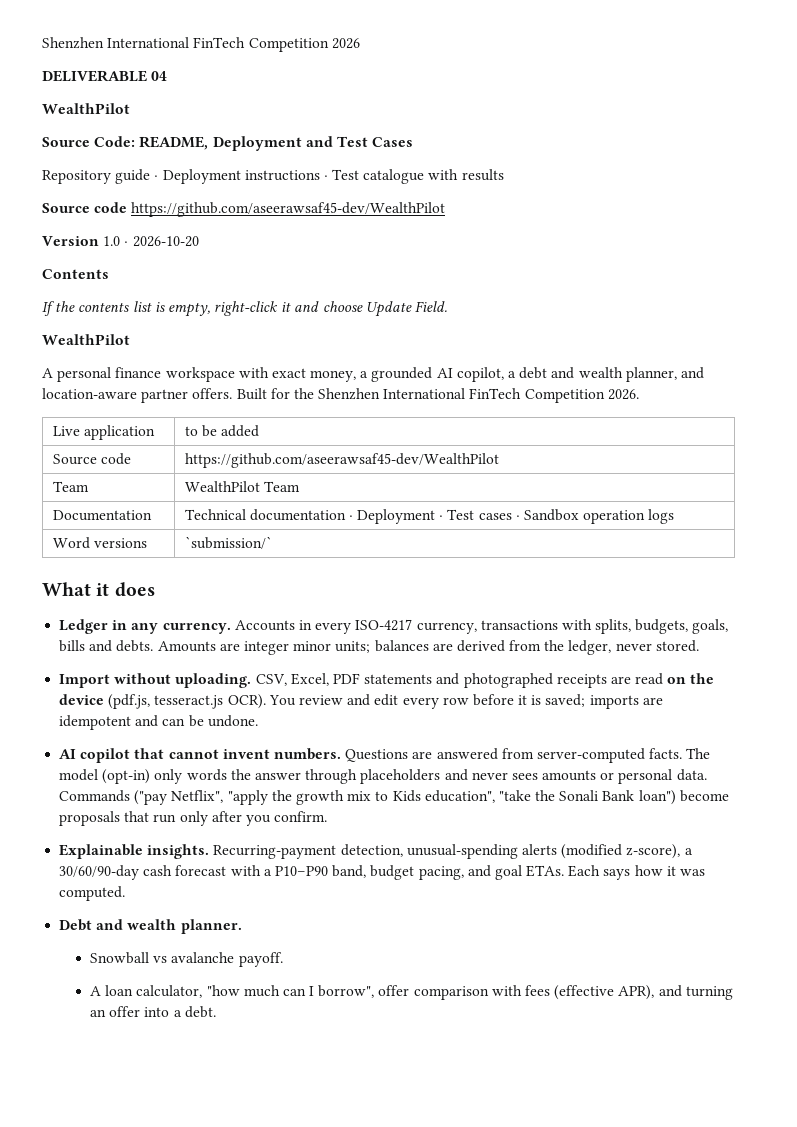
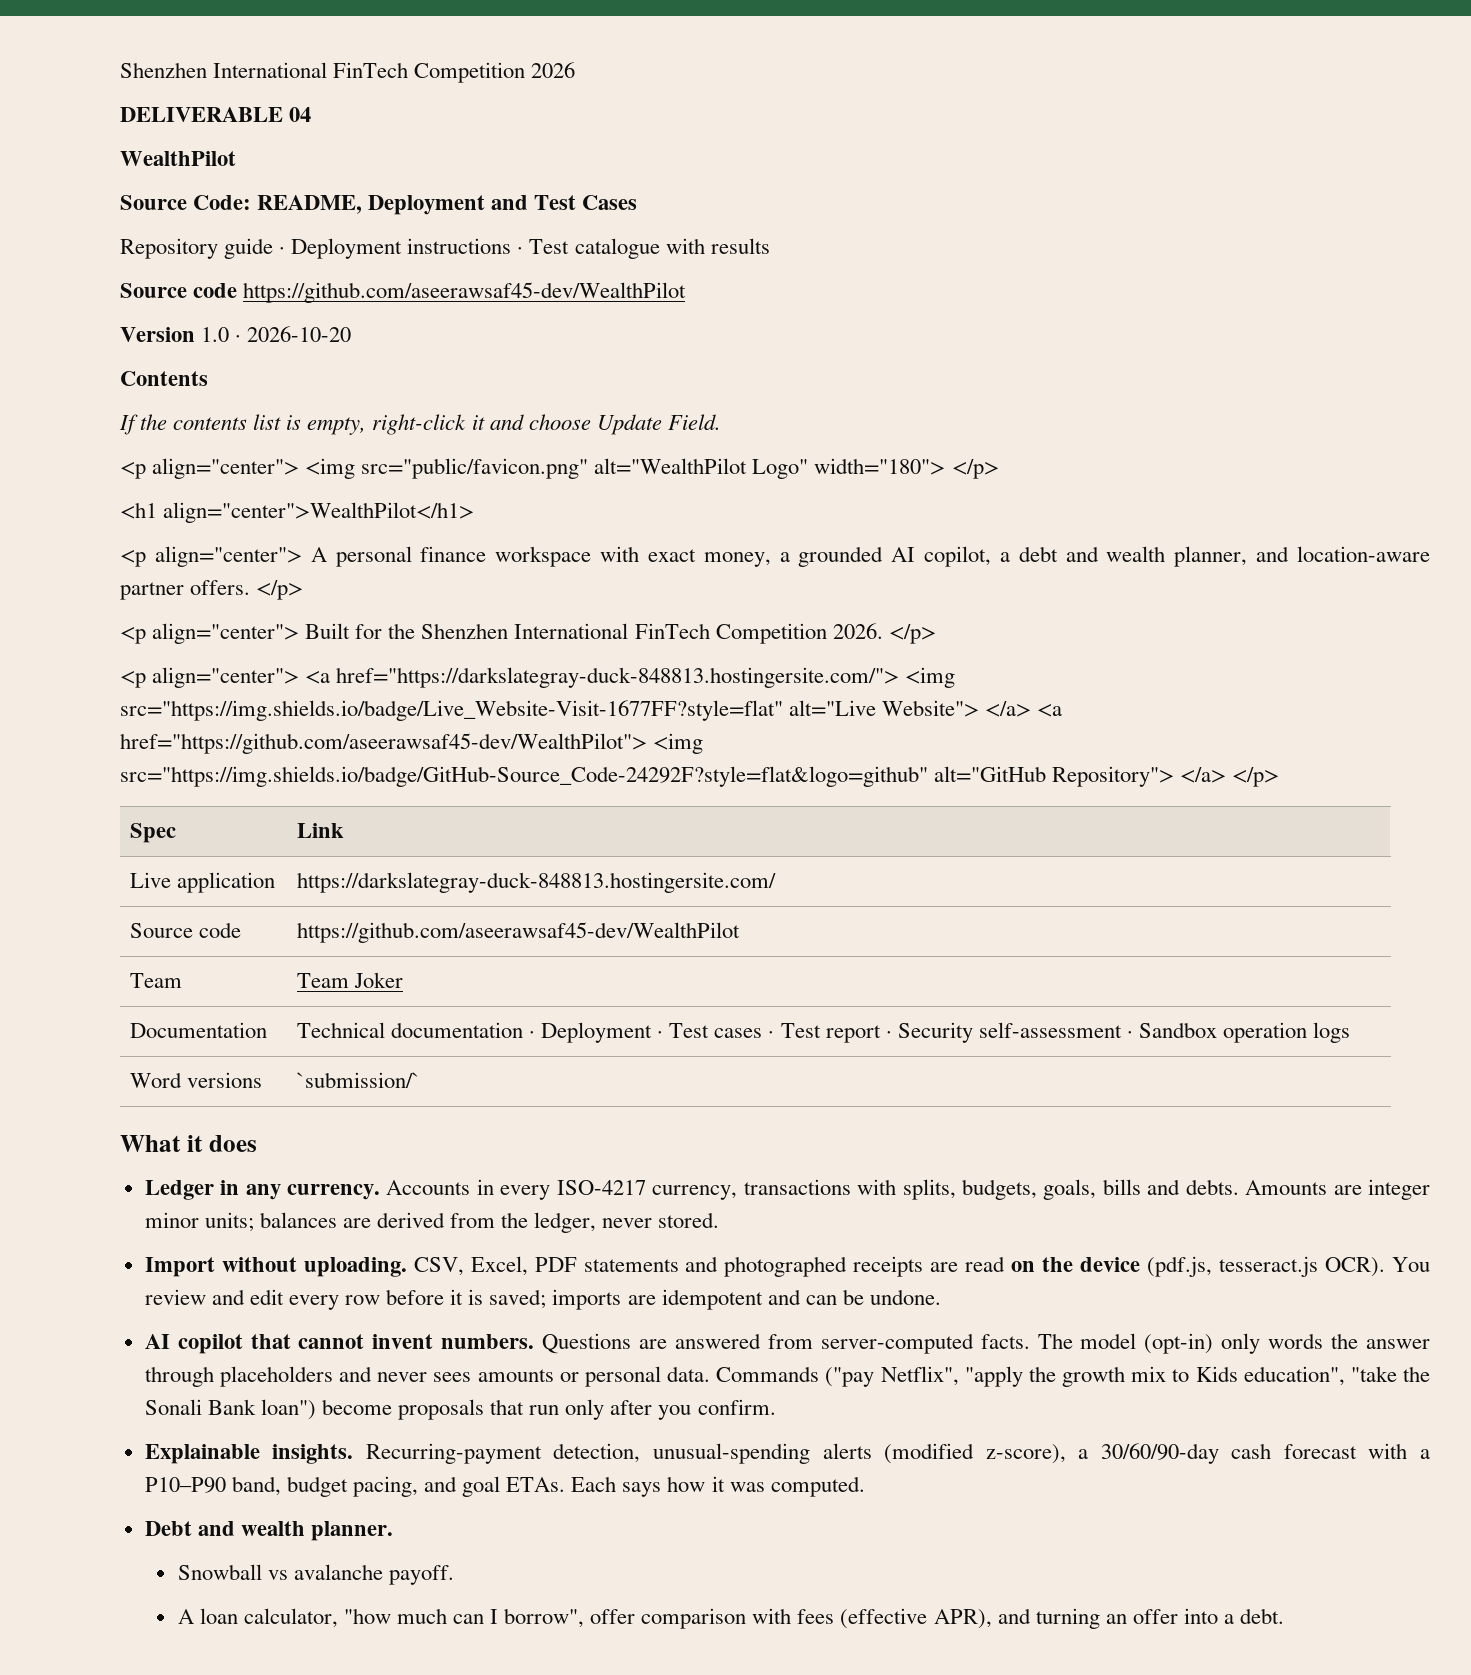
  If the contents list is empty, right-click it and choose Update Field.
- WealthPilot
- A personal finance workspace with exact money, a grounded AI copilot, a debt and wealth planner, and location-aware partner offers. Built for the Shenzhen International FinTech Competition 2026.
+ <p align="center"> <img src="public/favicon.png" alt="WealthPilot Logo" width="180"> </p>
+ <h1 align="center">WealthPilot</h1>
+ <p align="center"> A personal finance workspace with exact money, a grounded AI copilot, a debt and wealth planner, and location-aware partner offers. </p>
+ <p align="center"> Built for the Shenzhen International FinTech Competition 2026. </p>
+ <p align="center"> <a href="https://darkslategray-duck-848813.hostingersite.com/"> <img src="https://img.shields.io/badge/Live_Website-Visit-1677FF?style=flat" alt="Live Website"> </a> <a href="https://github.com/aseerawsaf45-dev/WealthPilot"> <img src="https://img.shields.io/badge/GitHub-Source_Code-24292F?style=flat&logo=github" alt="GitHub Repository"> </a> </p>
+ Spec | Link
- Live application | to be added
+ Live application | https://darkslategray-duck-848813.hostingersite.com/
- Team | WealthPilot Team
+ Team | Team Joker
- Documentation | Technical documentation · Deployment · Test cases · Sandbox operation logs
+ Documentation | Technical documentation · Deployment · Test cases · Test report · Security self-assessment · Sandbox operation logs

